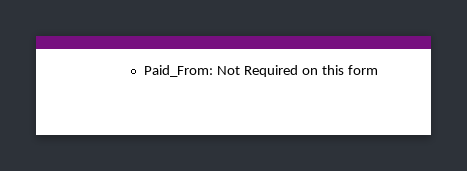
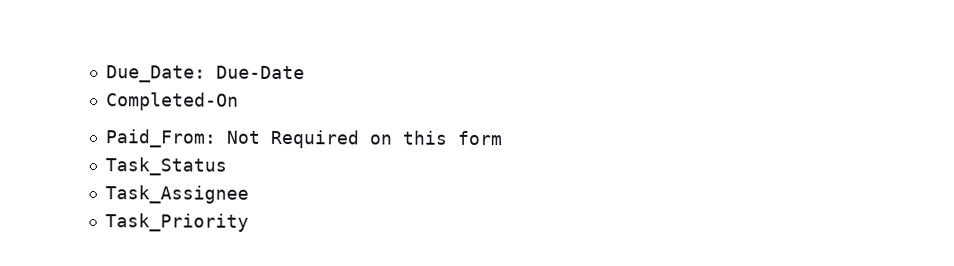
+ Due_Date: Due-Date
+ Completed-On
+ Task_Status
+ Task_Assignee
+ Task_Priority

